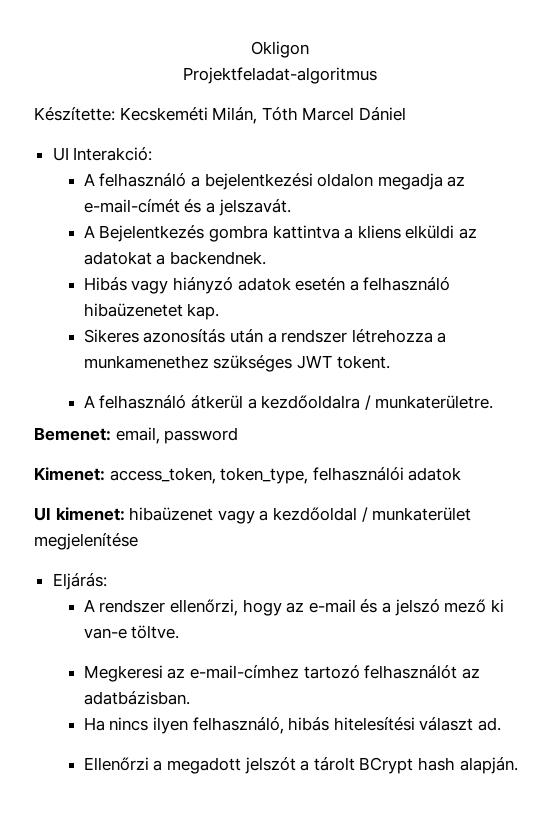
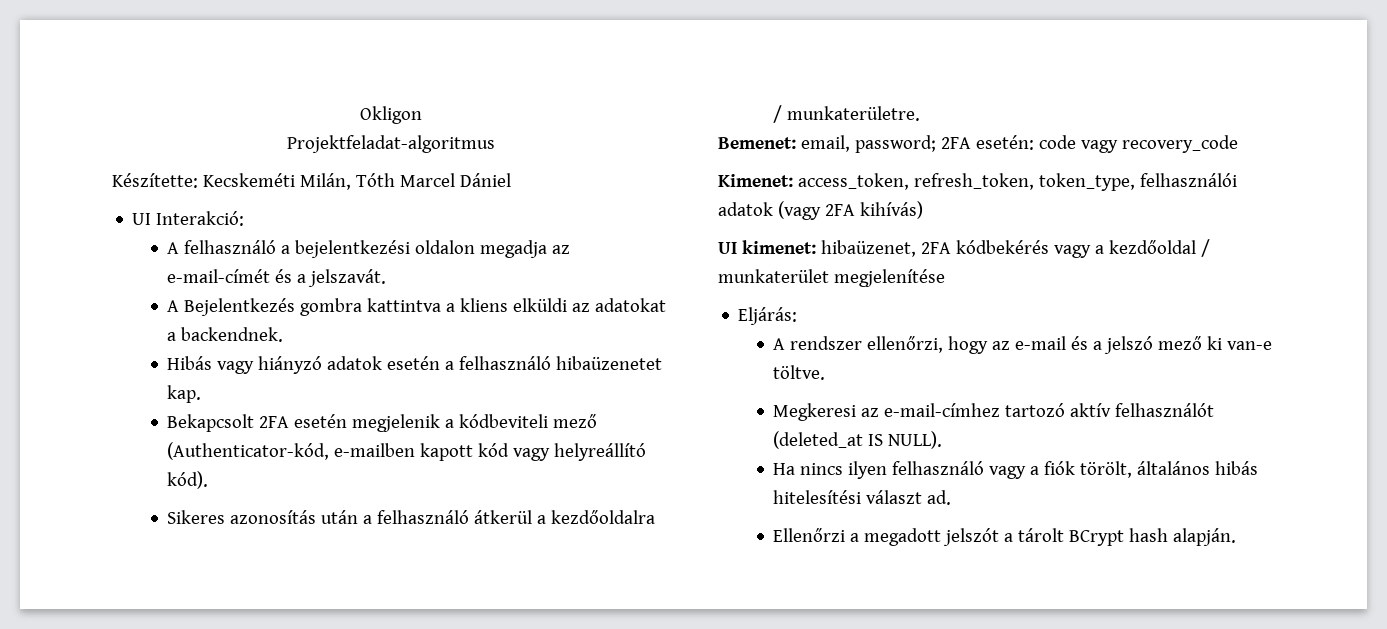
- Sikeres azonosítás után a rendszer létrehozza a munkamenethez szükséges JWT tokent.
- A felhasználó átkerül a kezdőoldalra / munkaterületre.
+ Bekapcsolt 2FA esetén megjelenik a kódbeviteli mező (Authenticator-kód, e-mailben kapott kód vagy helyreállító kód).
+ Sikeres azonosítás után a felhasználó átkerül a kezdőoldalra / munkaterületre.
- Bemenet: email, password
+ Bemenet: email, password; 2FA esetén: code vagy recovery_code
- Kimenet: access_token, token_type, felhasználói adatok
+ Kimenet: access_token, refresh_token, token_type, felhasználói adatok (vagy 2FA kihívás)
- UI kimenet: hibaüzenet vagy a kezdőoldal / munkaterület megjelenítése
+ UI kimenet: hibaüzenet, 2FA kódbekérés vagy a kezdőoldal / munkaterület megjelenítése
- Megkeresi az e-mail-címhez tartozó felhasználót az adatbázisban.
- Ha nincs ilyen felhasználó, hibás hitelesítési választ ad.
+ Megkeresi az e-mail-címhez tartozó aktív felhasználót (deleted_at IS NULL).
+ Ha nincs ilyen felhasználó vagy a fiók törölt, általános hibás hitelesítési választ ad.

